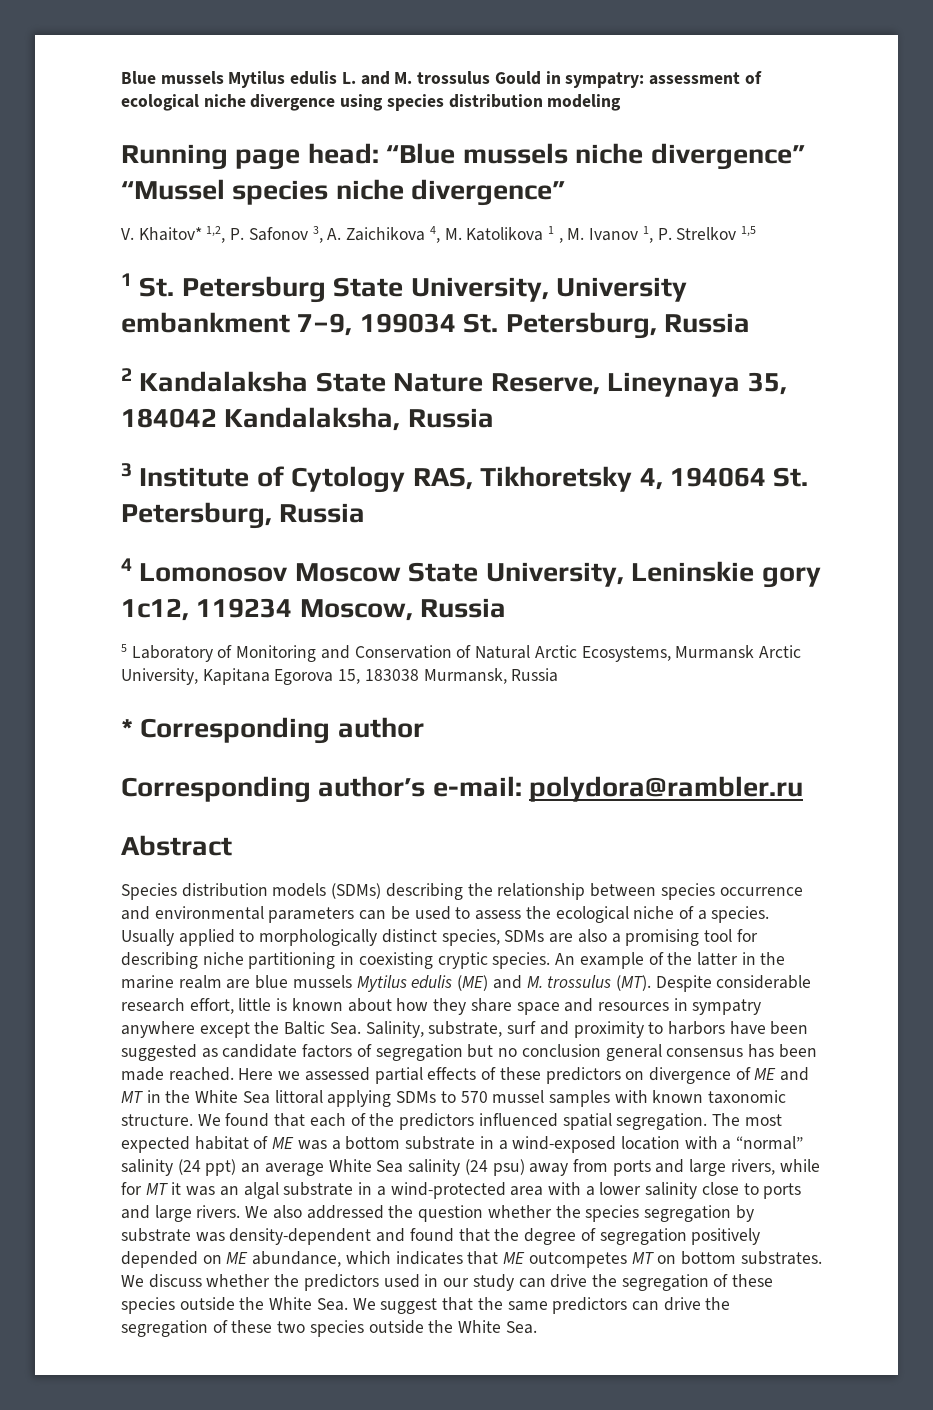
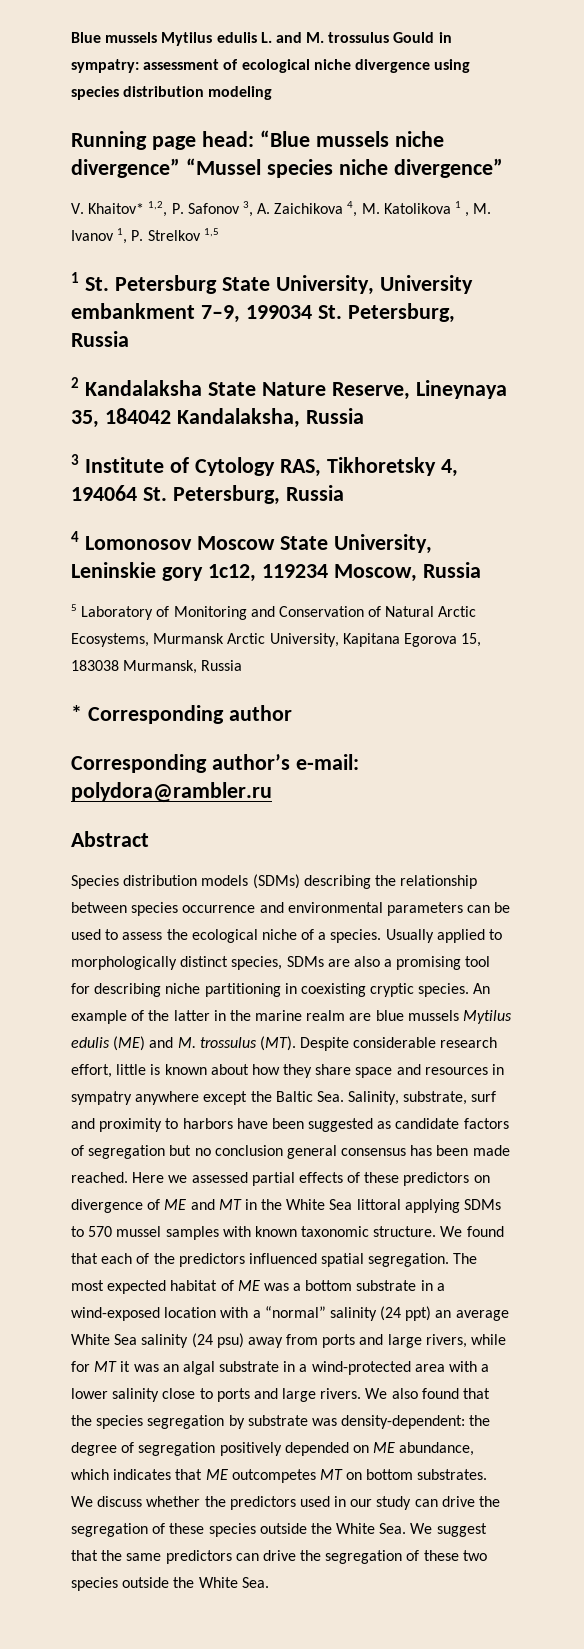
- We also addressed the question whether the species segregation by substrate was density-dependent and found that the degree of segregation positively depended on ME abundance, which indicates that ME outcompetes MT on bottom substrates.
+ We also found that the species segregation by substrate was density-dependent: the degree of segregation positively depended on ME abundance, which indicates that ME outcompetes MT on bottom substrates.

